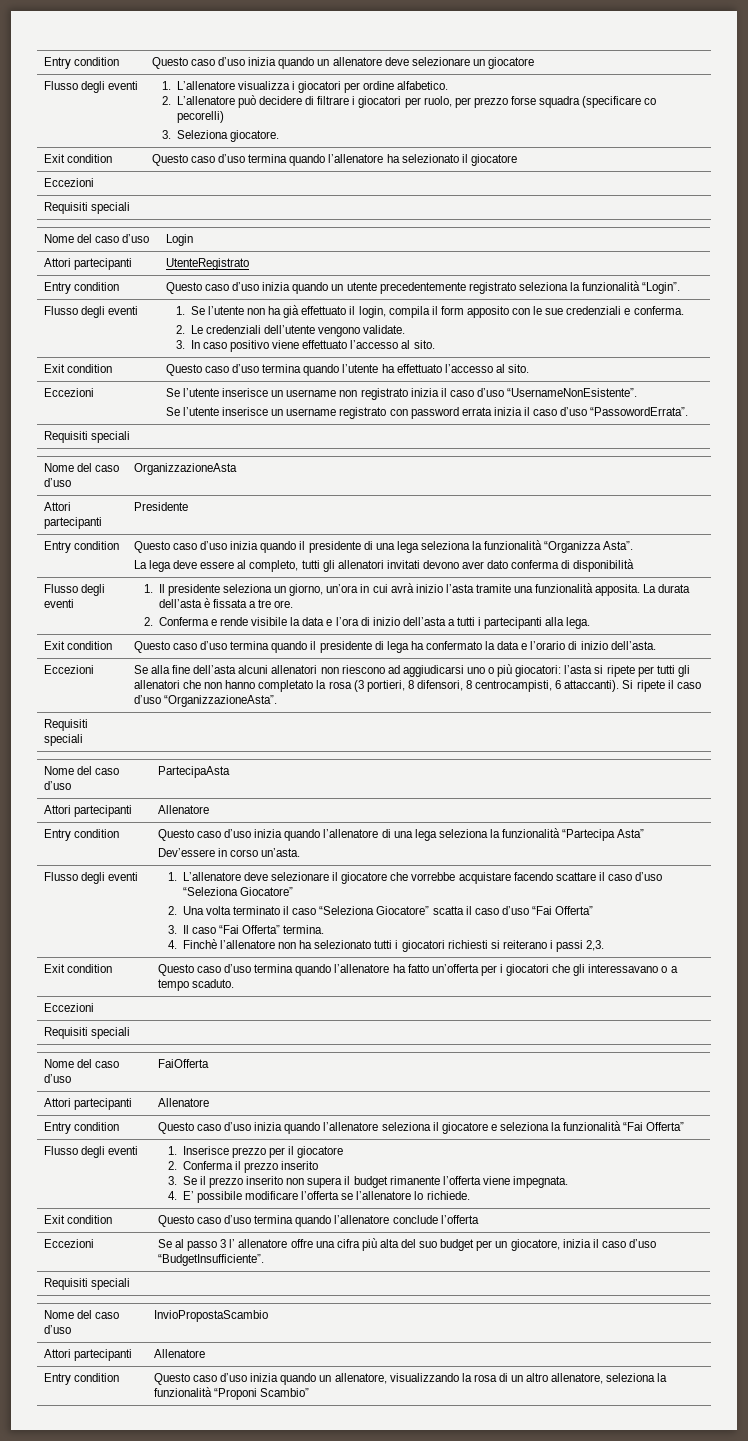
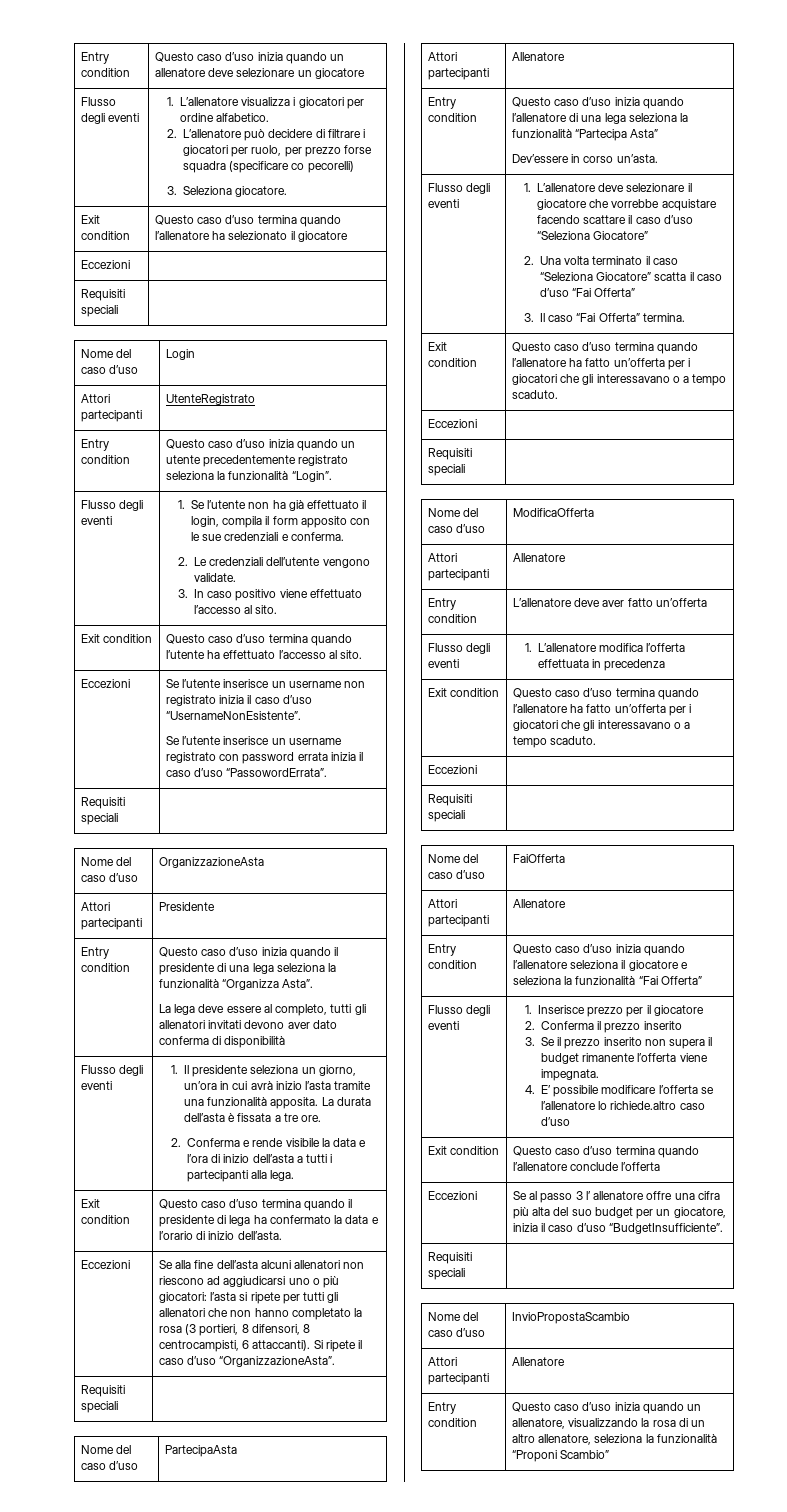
  3. Il caso “Fai Offerta” termina.
- 4. Finchè l’allenatore non ha selezionato tutti i giocatori richiesti si reiterano i passi 2,3.
+ Exit condition | Questo caso d’uso termina quando l’allenatore ha fatto un’offerta per i giocatori che gli interessavano o a tempo scaduto.
+ Eccezioni |
+ Requisiti speciali |
+ Nome del caso d’uso | ModificaOfferta
+ Attori partecipanti | Allenatore
+ Entry condition | L’allenatore deve aver fatto un’offerta
+ Flusso degli eventi | 1. L’allenatore modifica l’offerta effettuata in precedenza
  Flusso degli eventi | 1. Inserisce prezzo per il giocatore
  2. Conferma il prezzo inserito
  3. Se il prezzo inserito non supera il budget rimanente l’offerta viene impegnata.
- 4. E’ possibile modificare l’offerta se l’allenatore lo richiede.
+ 4. E’ possibile modificare l’offerta se l’allenatore lo richiede.altro caso d’uso

